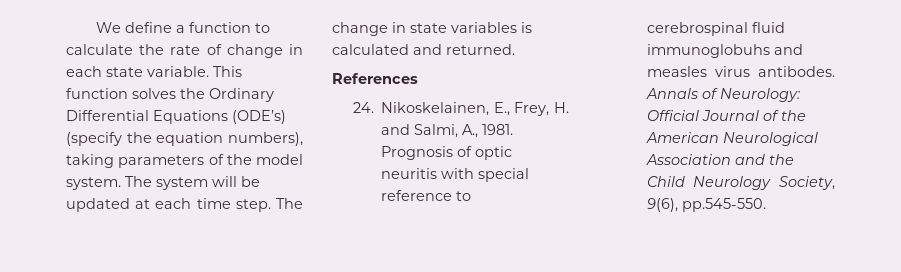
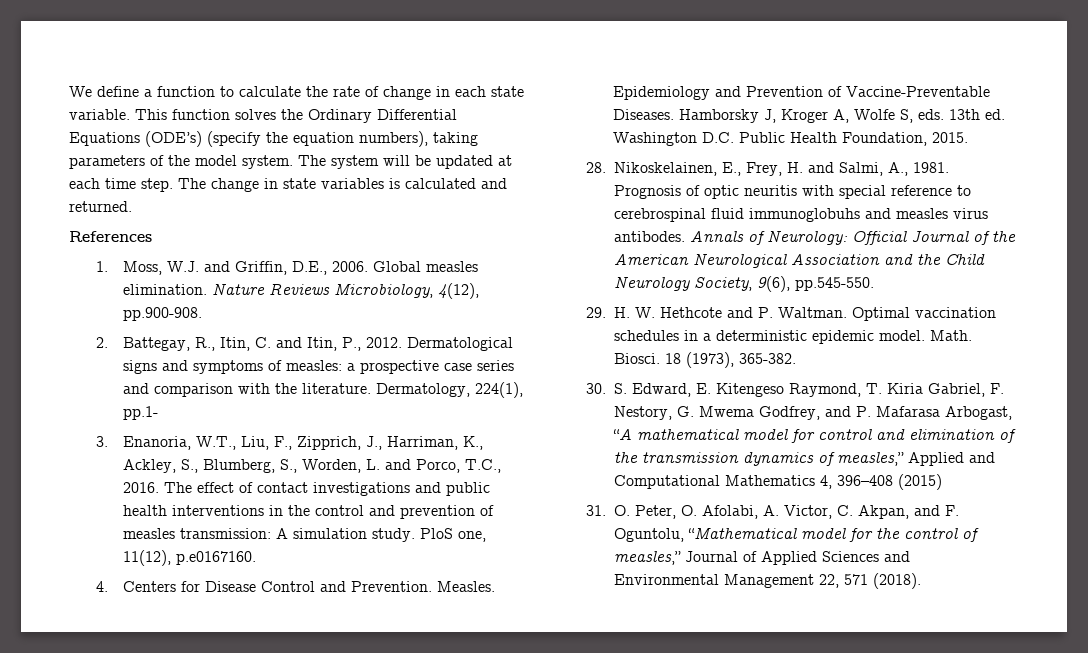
- 24. Nikoskelainen, E., Frey, H. and Salmi, A., 1981.
+ 1. Moss, W.J. and Griffin, D.E., 2006. Global measles elimination. Nature Reviews Microbiology, 4(12), pp.900-908.
+ 2. Battegay, R., Itin, C. and Itin, P., 2012. Dermatological signs and symptoms of measles: a prospective case series and comparison with the literature. Dermatology, 224(1), pp.1-
+ 3. Enanoria, W.T., Liu, F., Zipprich, J., Harriman, K., Ackley, S., Blumberg, S., Worden, L. and Porco, T.C., 2016. The effect of contact investigations and public health interventions in the control and prevention of measles transmission: A simulation study. PloS one, 11(12), p.e0167160.
+ 4. Centers for Disease Control and Prevention. Measles. Epidemiology and Prevention of Vaccine-Preventable Diseases. Hamborsky J, Kroger A, Wolfe S, eds. 13th ed. Washington D.C. Public Health Foundation, 2015.
+ 28. Nikoskelainen, E., Frey, H. and Salmi, A., 1981.
+ 29. H. W. Hethcote and P. Waltman. Optimal vaccination schedules in a deterministic epidemic model. Math. Biosci. 18 (1973), 365-382.
+ 30. S. Edward, E. Kitengeso Raymond, T. Kiria Gabriel, F. Nestory, G. Mwema Godfrey, and P. Mafarasa Arbogast, “A mathematical model for control and elimination of the transmission dynamics of measles,” Applied and Computational Mathematics 4, 396–408 (2015)
+ 31. O. Peter, O. Afolabi, A. Victor, C. Akpan, and F. Oguntolu, “Mathematical model for the control of measles,” Journal of Applied Sciences and Environmental Management 22, 571 (2018).

